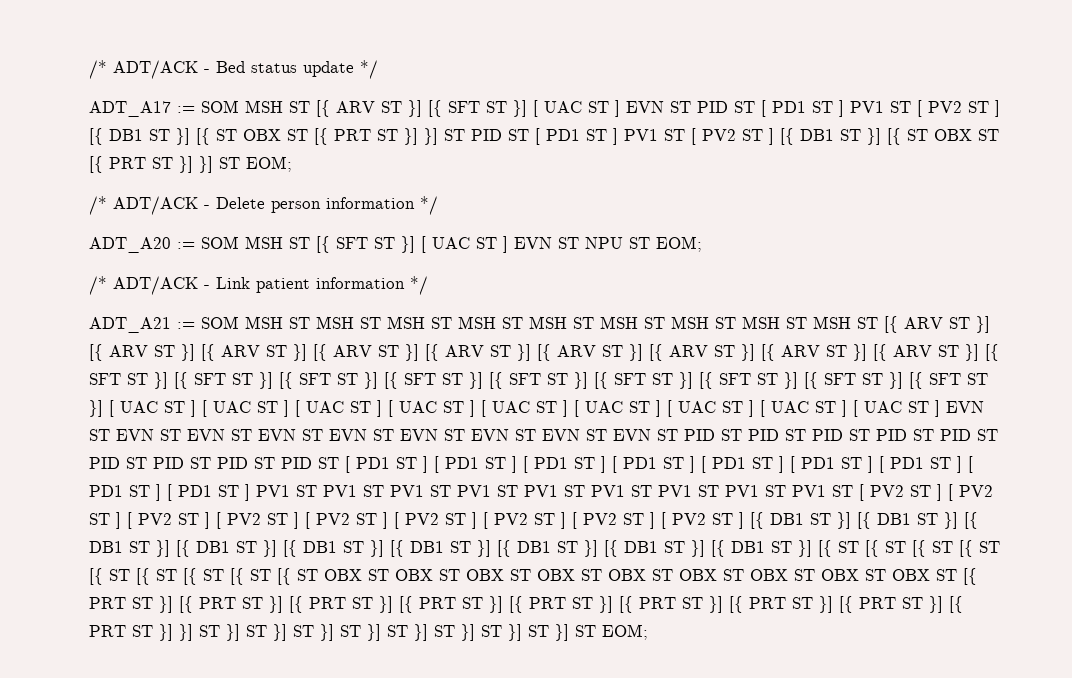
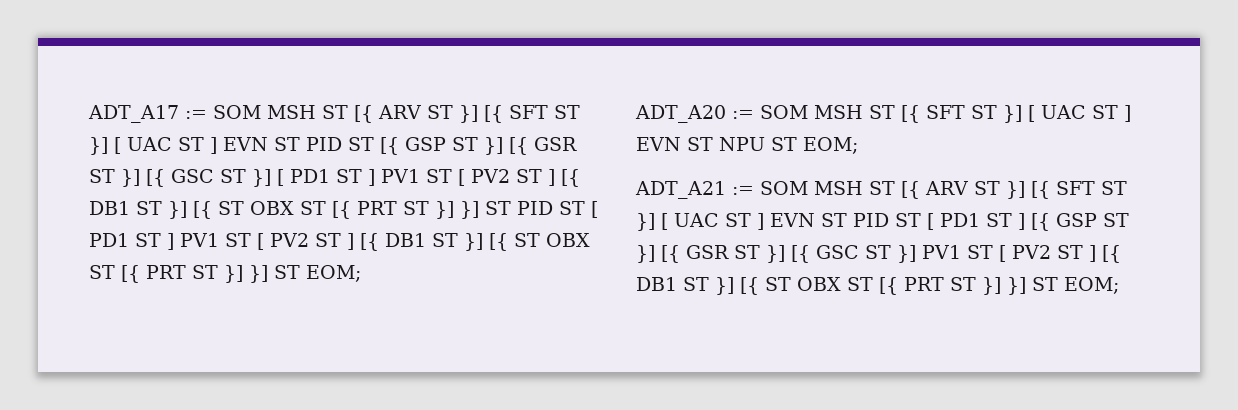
- /* ADT/ACK - Bed status update */
- ADT_A17 := SOM MSH ST [{ ARV ST }] [{ SFT ST }] [ UAC ST ] EVN ST PID ST [ PD1 ST ] PV1 ST [ PV2 ST ] [{ DB1 ST }] [{ ST OBX ST [{ PRT ST }] }] ST PID ST [ PD1 ST ] PV1 ST [ PV2 ST ] [{ DB1 ST }] [{ ST OBX ST [{ PRT ST }] }] ST EOM;
+ ADT_A17 := SOM MSH ST [{ ARV ST }] [{ SFT ST }] [ UAC ST ] EVN ST PID ST [{ GSP ST }] [{ GSR ST }] [{ GSC ST }] [ PD1 ST ] PV1 ST [ PV2 ST ] [{ DB1 ST }] [{ ST OBX ST [{ PRT ST }] }] ST PID ST [ PD1 ST ] PV1 ST [ PV2 ST ] [{ DB1 ST }] [{ ST OBX ST [{ PRT ST }] }] ST EOM;
- /* ADT/ACK - Delete person information */
- /* ADT/ACK - Link patient information */
- ADT_A21 := SOM MSH ST MSH ST MSH ST MSH ST MSH ST MSH ST MSH ST MSH ST MSH ST [{ ARV ST }] [{ ARV ST }] [{ ARV ST }] [{ ARV ST }] [{ ARV ST }] [{ ARV ST }] [{ ARV ST }] [{ ARV ST }] [{ ARV ST }] [{ SFT ST }] [{ SFT ST }] [{ SFT ST }] [{ SFT ST }] [{ SFT ST }] [{ SFT ST }] [{ SFT ST }] [{ SFT ST }] [{ SFT ST }] [ UAC ST ] [ UAC ST ] [ UAC ST ] [ UAC ST ] [ UAC ST ] [ UAC ST ] [ UAC ST ] [ UAC ST ] [ UAC ST ] EVN ST EVN ST EVN ST EVN ST EVN ST EVN ST EVN ST EVN ST EVN ST PID ST PID ST PID ST PID ST PID ST PID ST PID ST PID ST PID ST [ PD1 ST ] [ PD1 ST ] [ PD1 ST ] [ PD1 ST ] [ PD1 ST ] [ PD1 ST ] [ PD1 ST ] [ PD1 ST ] [ PD1 ST ] PV1 ST PV1 ST PV1 ST PV1 ST PV1 ST PV1 ST PV1 ST PV1 ST PV1 ST [ PV2 ST ] [ PV2 ST ] [ PV2 ST ] [ PV2 ST ] [ PV2 ST ] [ PV2 ST ] [ PV2 ST ] [ PV2 ST ] [ PV2 ST ] [{ DB1 ST }] [{ DB1 ST }] [{ DB1 ST }] [{ DB1 ST }] [{ DB1 ST }] [{ DB1 ST }] [{ DB1 ST }] [{ DB1 ST }] [{ DB1 ST }] [{ ST [{ ST [{ ST [{ ST [{ ST [{ ST [{ ST [{ ST [{ ST OBX ST OBX ST OBX ST OBX ST OBX ST OBX ST OBX ST OBX ST OBX ST [{ PRT ST }] [{ PRT ST }] [{ PRT ST }] [{ PRT ST }] [{ PRT ST }] [{ PRT ST }] [{ PRT ST }] [{ PRT ST }] [{ PRT ST }] }] ST }] ST }] ST }] ST }] ST }] ST }] ST }] ST }] ST EOM;
+ ADT_A21 := SOM MSH ST [{ ARV ST }] [{ SFT ST }] [ UAC ST ] EVN ST PID ST [ PD1 ST ] [{ GSP ST }] [{ GSR ST }] [{ GSC ST }] PV1 ST [ PV2 ST ] [{ DB1 ST }] [{ ST OBX ST [{ PRT ST }] }] ST EOM;

